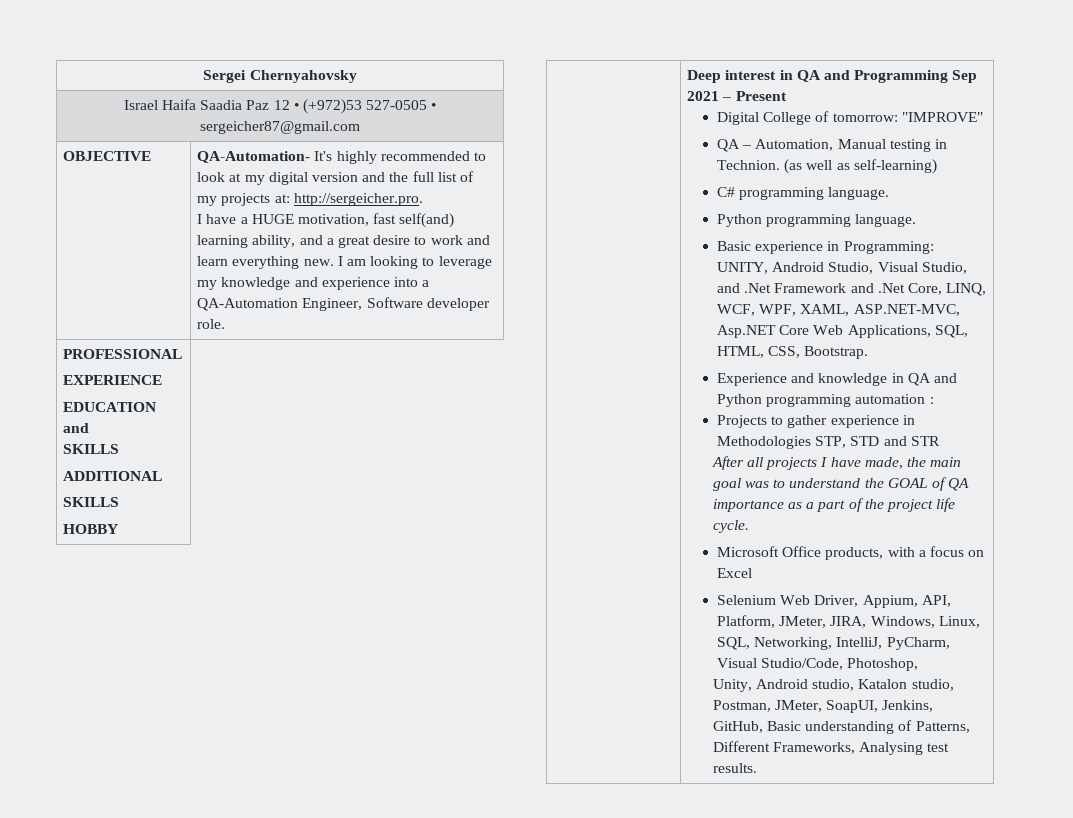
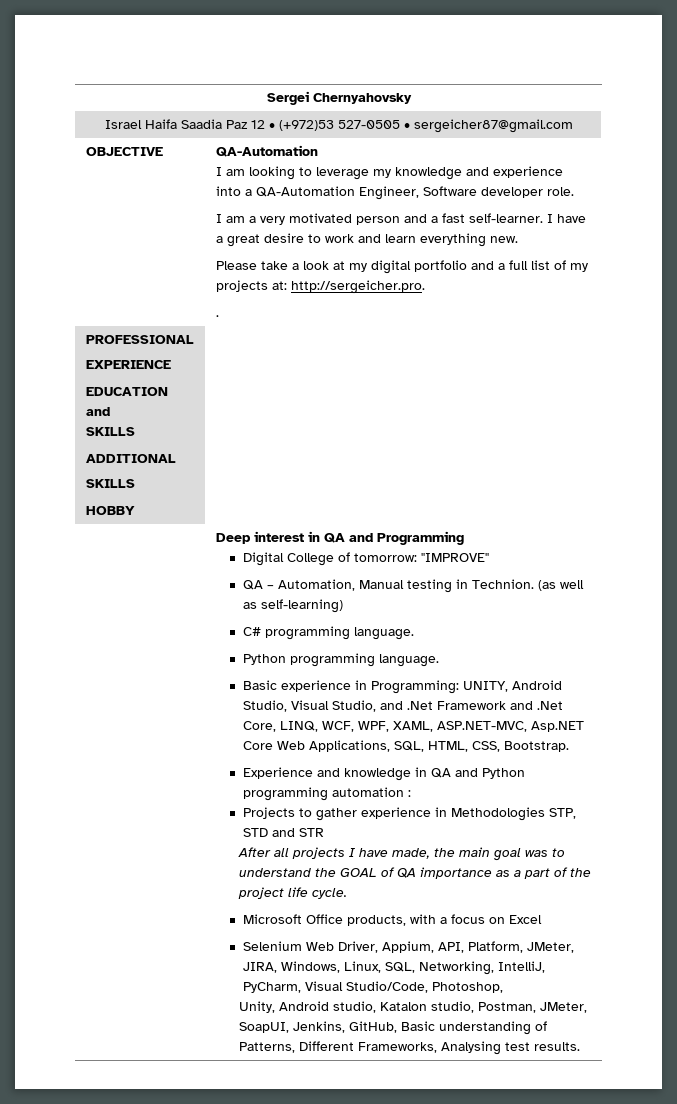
- OBJECTIVE | QA-Automation- It's highly recommended to look at my digital version and the full list of my projects at: http://sergeicher.pro.
- I have a HUGE motivation, fast self(and) learning ability, and a great desire to work and learn everything new. I am looking to leverage my knowledge and experience into a QA-Automation Engineer, Software developer role.
+ OBJECTIVE | QA-Automation
+ I am looking to leverage my knowledge and experience into a QA-Automation Engineer, Software developer role.
+ I am a very motivated person and a fast self-learner. I have a great desire to work and learn everything new.
+ Please take a look at my digital portfolio and a full list of my projects at: http://sergeicher.pro.
+ .
- Deep interest in QA and Programming Sep 2021 – Present
+ Deep interest in QA and Programming

